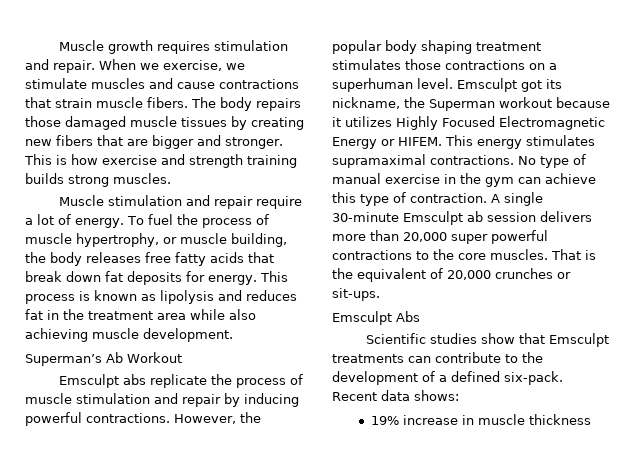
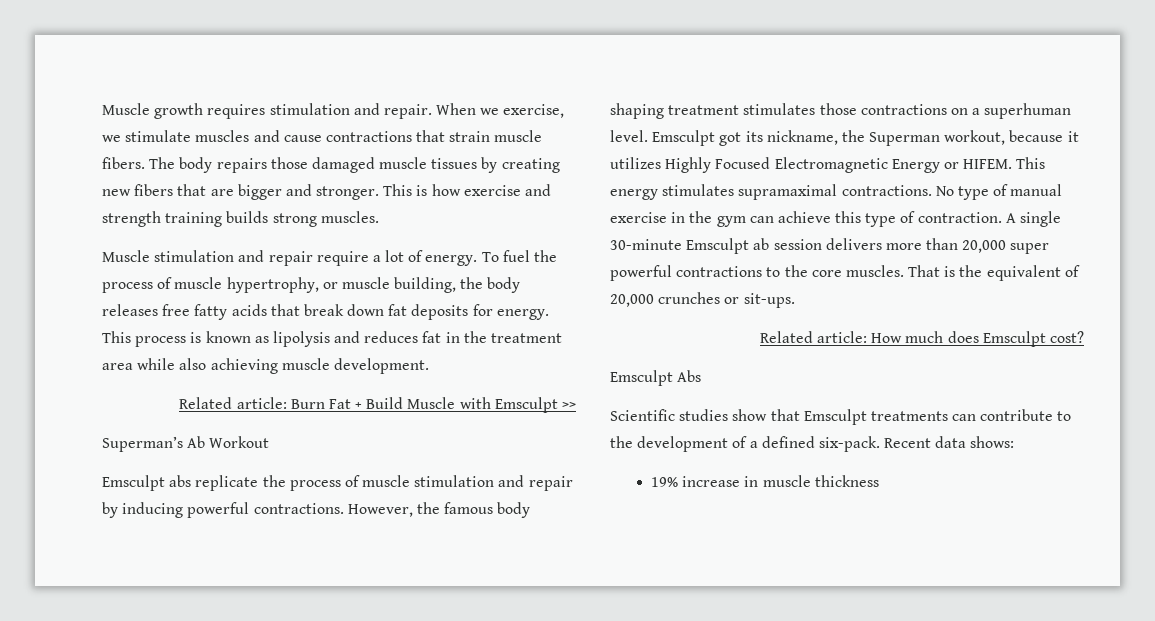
+ Related article: Burn Fat + Build Muscle with Emsculpt >>
- However, the popular body shaping treatment stimulates those contractions on a superhuman level.
+ However, the famous body shaping treatment stimulates those contractions on a superhuman level.
- Emsculpt got its nickname, the Superman workout because it utilizes Highly Focused Electromagnetic Energy or HIFEM.
+ Emsculpt got its nickname, the Superman workout, because it utilizes Highly Focused Electromagnetic Energy or HIFEM.
+ Related article: How much does Emsculpt cost?

